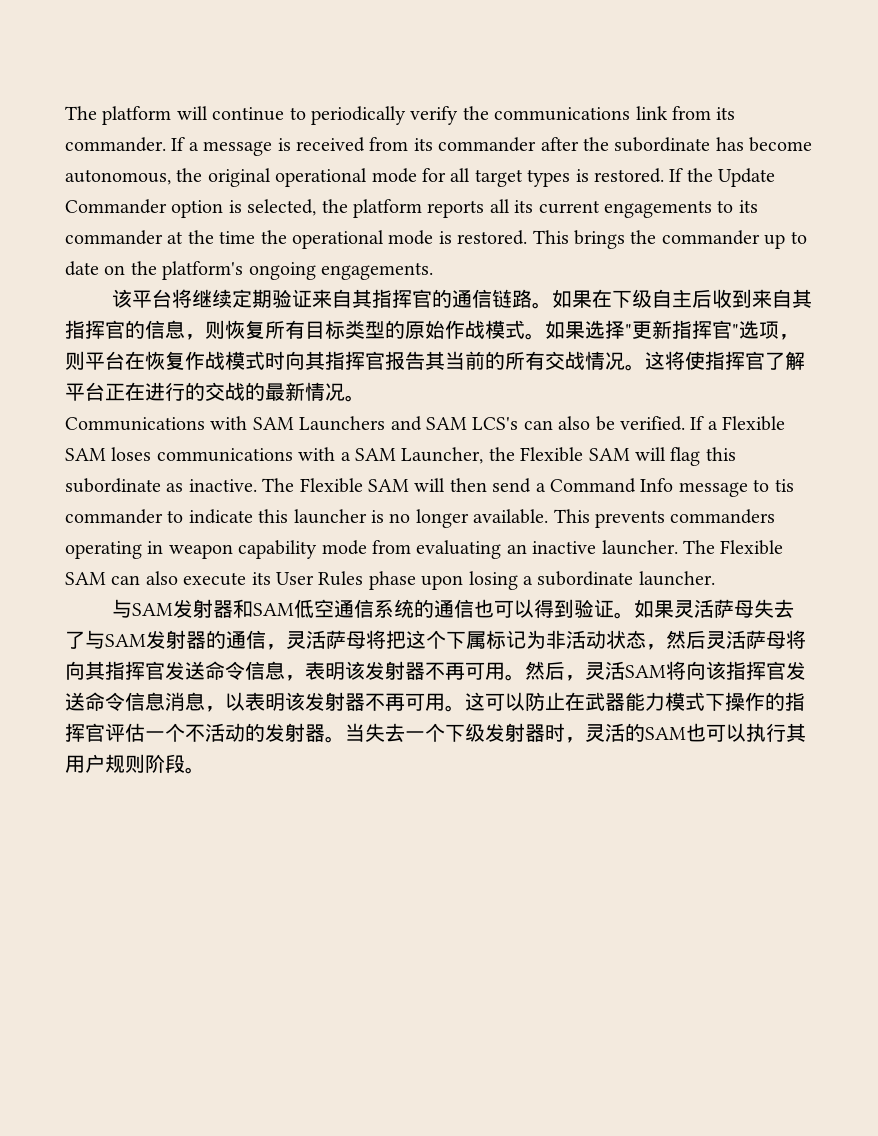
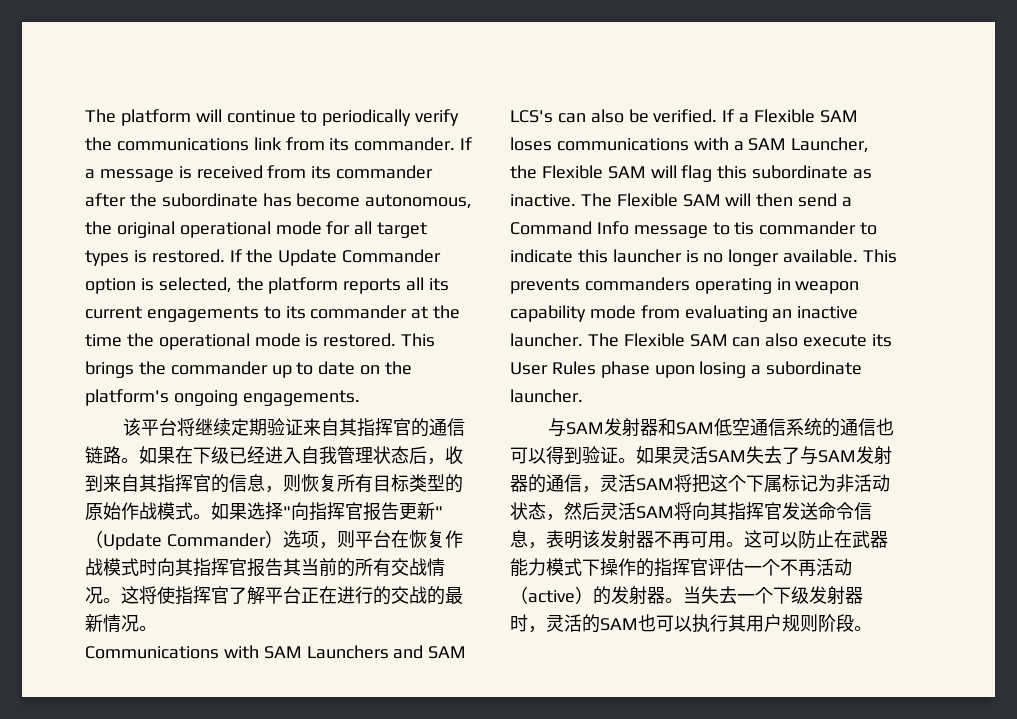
- 如果在下级自主后收到来自其指挥官的信息，则恢复所有目标类型的原始作战模式。
+ 如果在下级已经进入自我管理状态后，收到来自其指挥官的信息，则恢复所有目标类型的原始作战模式。
- 如果选择"更新指挥官"选项，则平台在恢复作战模式时向其指挥官报告其当前的所有交战情况。
+ 如果选择"向指挥官报告更新"（Update Commander）选项，则平台在恢复作战模式时向其指挥官报告其当前的所有交战情况。
- 如果灵活萨母失去了与SAM发射器的通信，灵活萨母将把这个下属标记为非活动状态，然后灵活萨母将向其指挥官发送命令信息，表明该发射器不再可用。
+ 如果灵活SAM失去了与SAM发射器的通信，灵活SAM将把这个下属标记为非活动状态，然后灵活SAM将向其指挥官发送命令信息，表明该发射器不再可用。
- 然后，灵活SAM将向该指挥官发送命令信息消息，以表明该发射器不再可用。
- 这可以防止在武器能力模式下操作的指挥官评估一个不活动的发射器。
+ 这可以防止在武器能力模式下操作的指挥官评估一个不再活动（active）的发射器。

